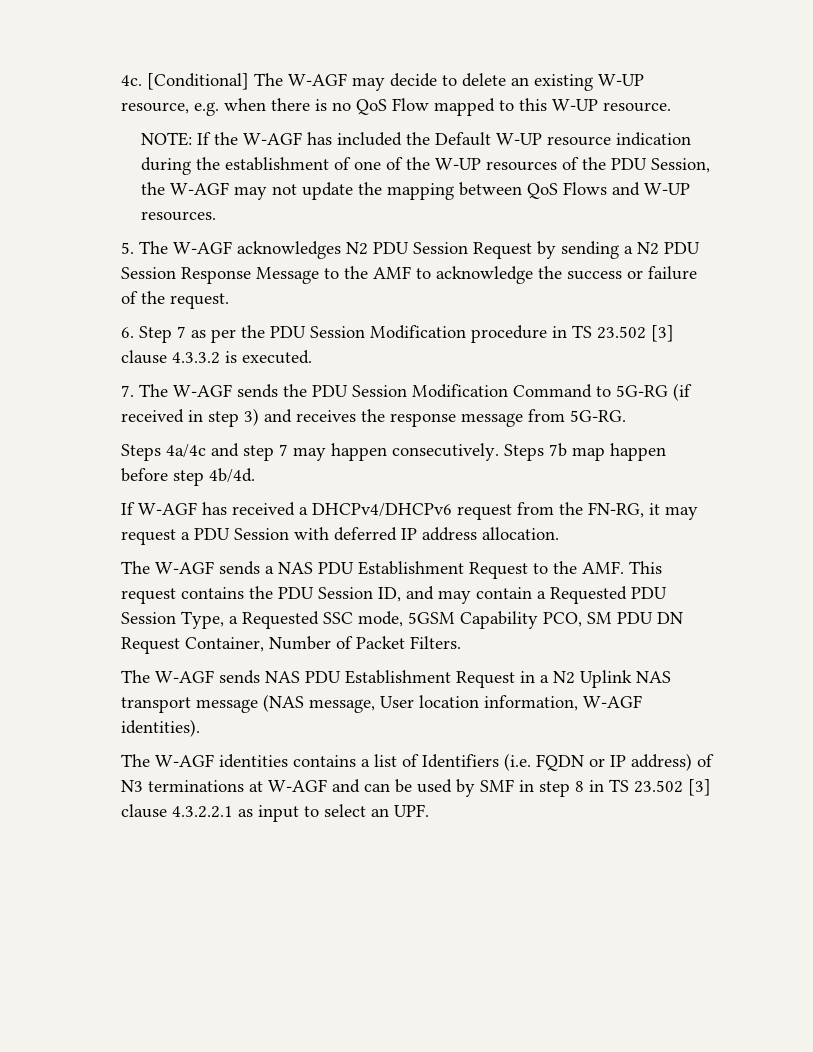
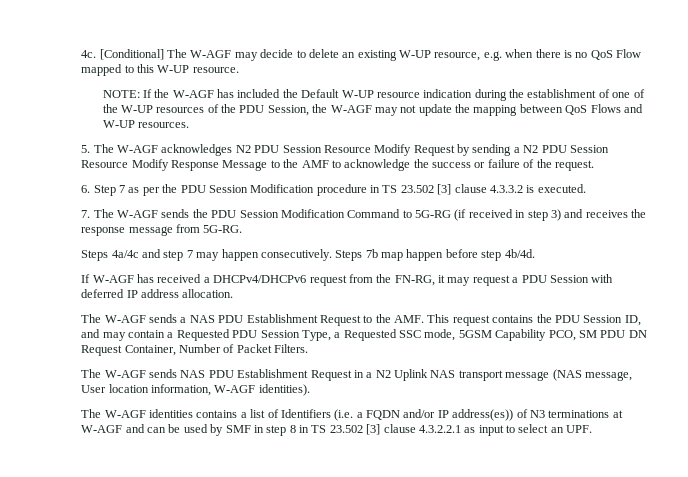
- 5. The W-AGF acknowledges N2 PDU Session Request by sending a N2 PDU Session Response Message to the AMF to acknowledge the success or failure of the request.
+ 5. The W-AGF acknowledges N2 PDU Session Resource Modify Request by sending a N2 PDU Session Resource Modify Response Message to the AMF to acknowledge the success or failure of the request.
- The W-AGF identities contains a list of Identifiers (i.e. FQDN or IP address) of N3 terminations at W-AGF and can be used by SMF in step 8 in TS 23.502 [3] clause 4.3.2.2.1 as input to select an UPF.
+ The W-AGF identities contains a list of Identifiers (i.e. a FQDN and/or IP address(es)) of N3 terminations at W-AGF and can be used by SMF in step 8 in TS 23.502 [3] clause 4.3.2.2.1 as input to select an UPF.

